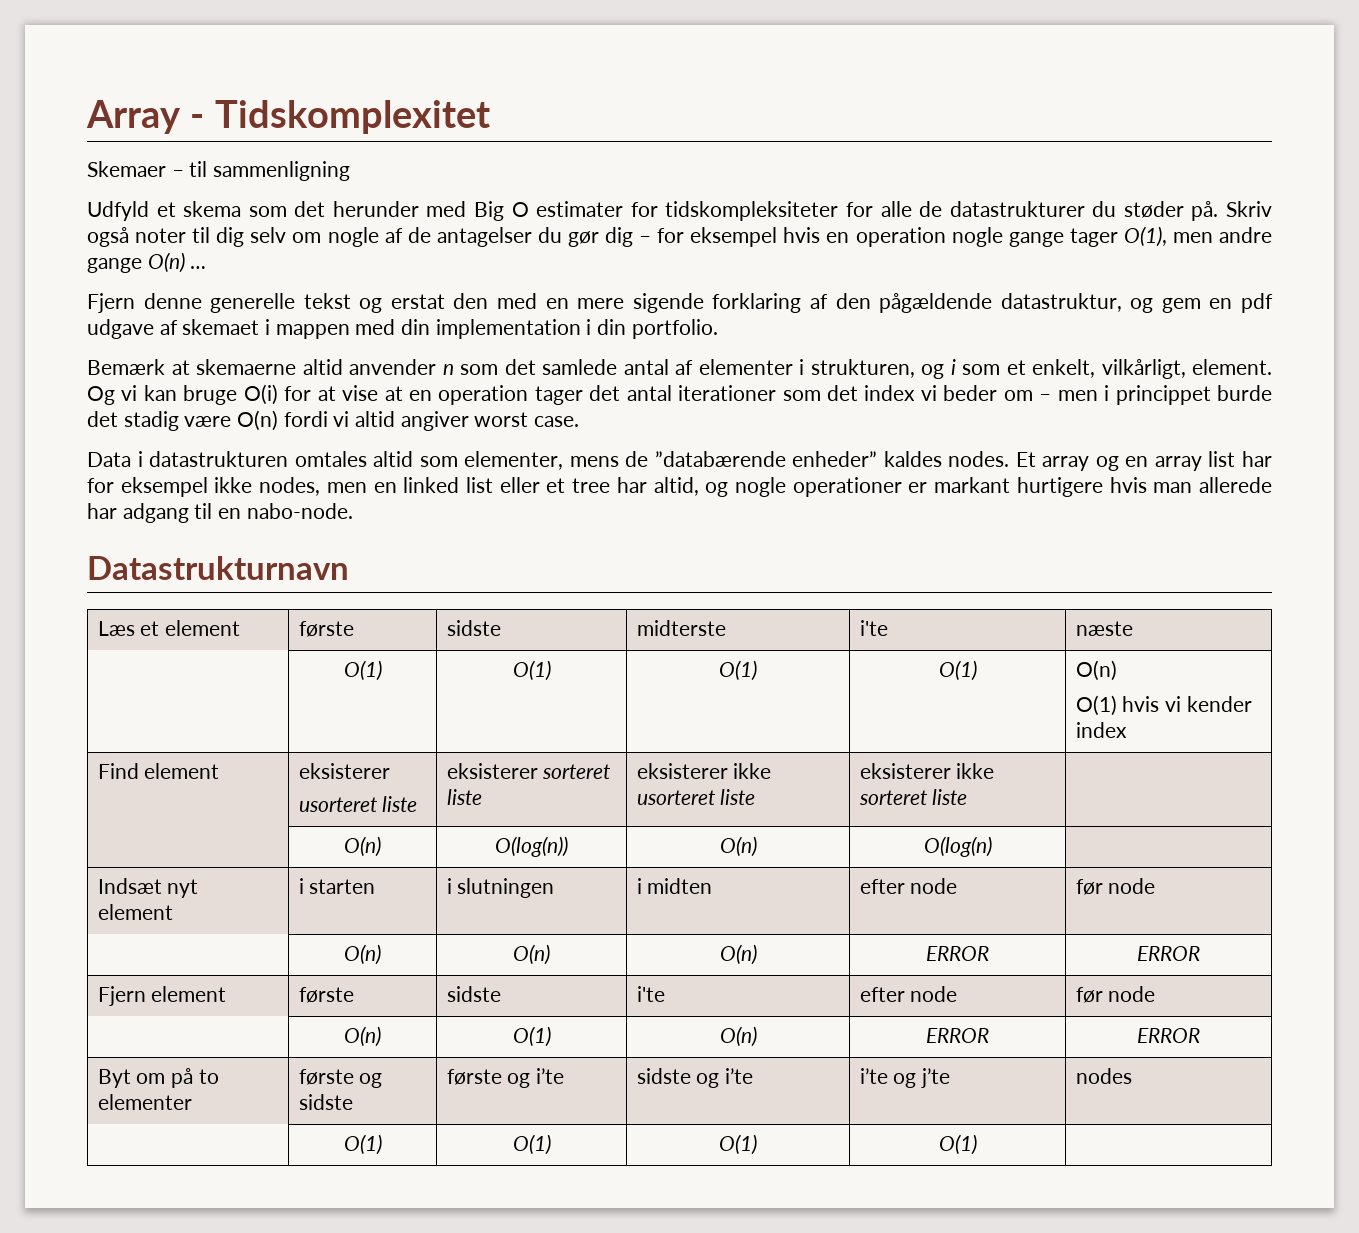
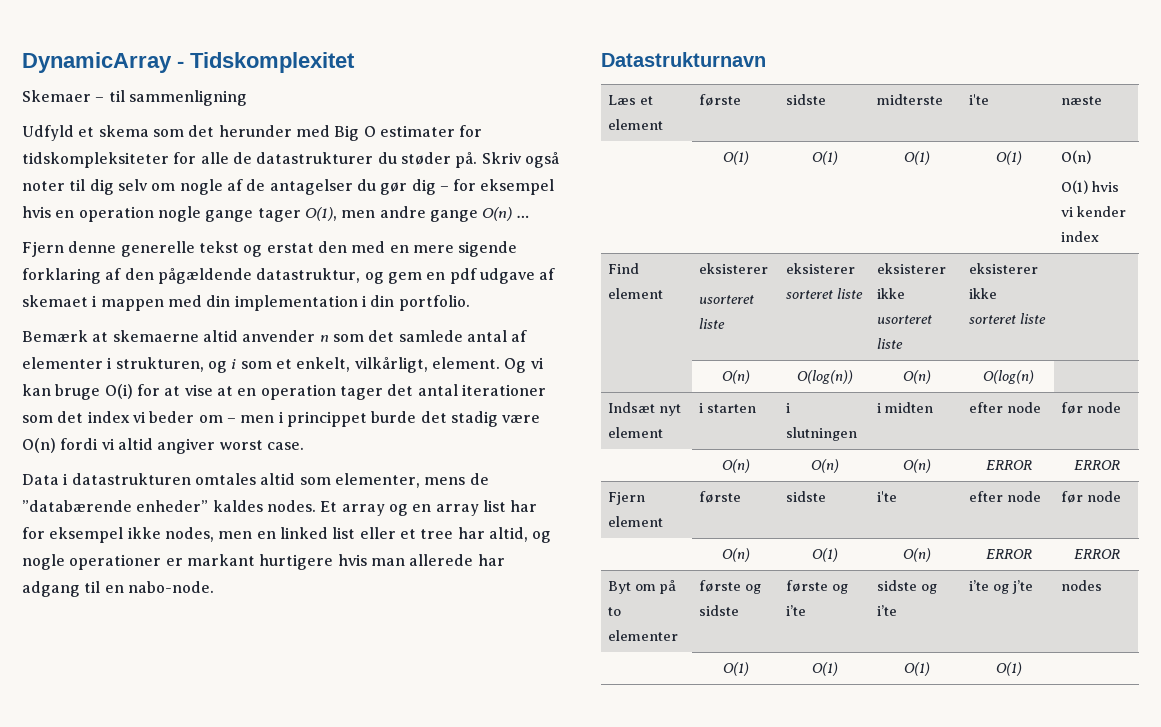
- Array - Tidskomplexitet
+ DynamicArray - Tidskomplexitet

